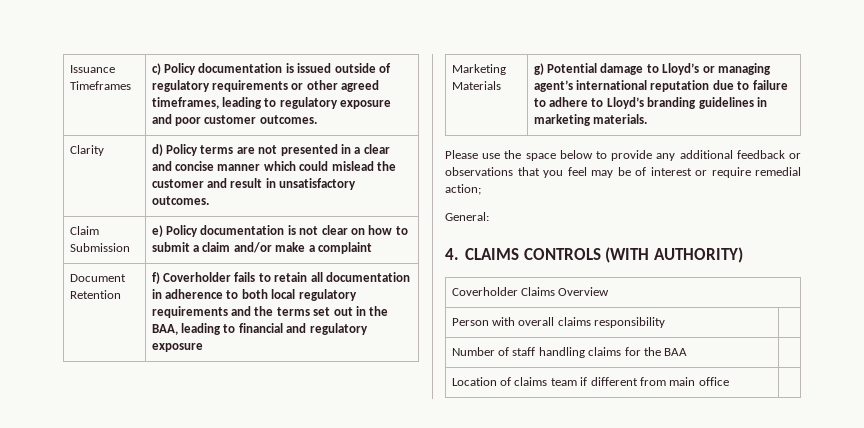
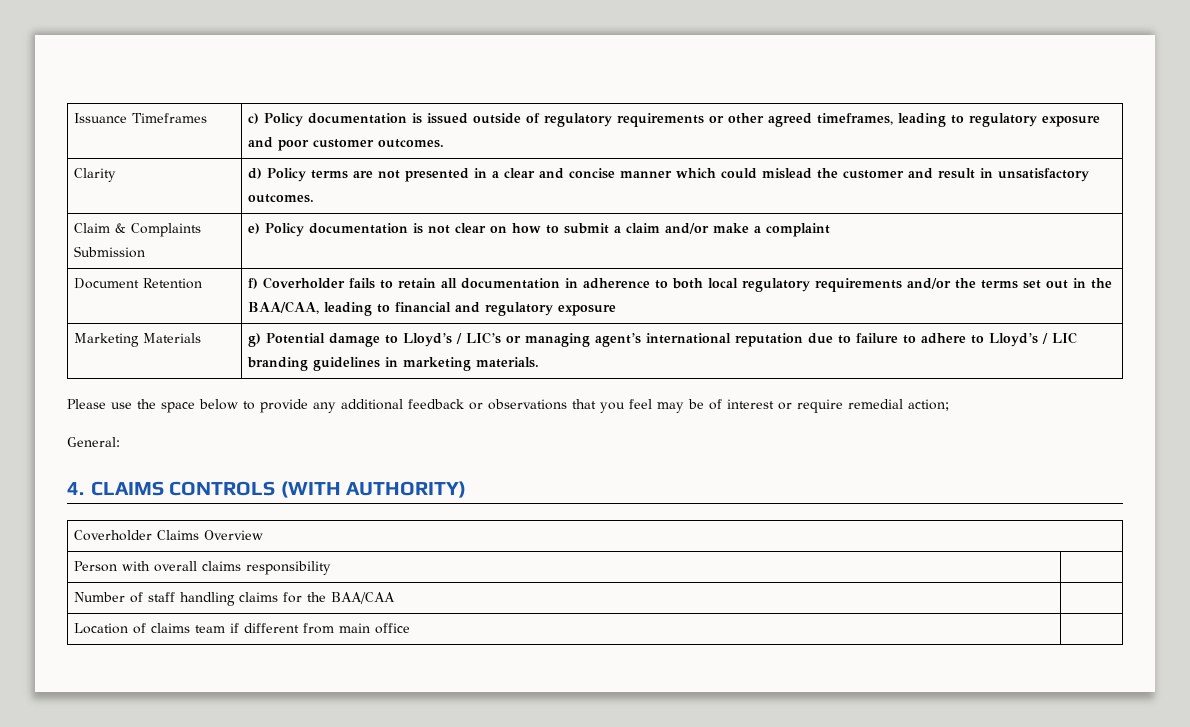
- Claim Submission | e) Policy documentation is not clear on how to submit a claim and/or make a complaint
+ Claim & Complaints Submission | e) Policy documentation is not clear on how to submit a claim and/or make a complaint
- Document Retention | f) Coverholder fails to retain all documentation in adherence to both local regulatory requirements and the terms set out in the BAA, leading to financial and regulatory exposure
+ Document Retention | f) Coverholder fails to retain all documentation in adherence to both local regulatory requirements and/or the terms set out in the BAA/CAA, leading to financial and regulatory exposure
- Marketing Materials | g) Potential damage to Lloyd’s or managing agent’s international reputation due to failure to adhere to Lloyd’s branding guidelines in marketing materials.
+ Marketing Materials | g) Potential damage to Lloyd’s / LIC’s or managing agent’s international reputation due to failure to adhere to Lloyd’s / LIC branding guidelines in marketing materials.
- Number of staff handling claims for the BAA |
+ Number of staff handling claims for the BAA/CAA |

